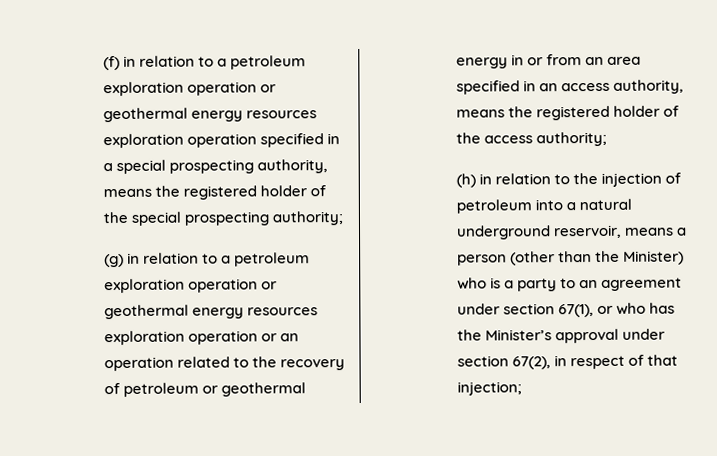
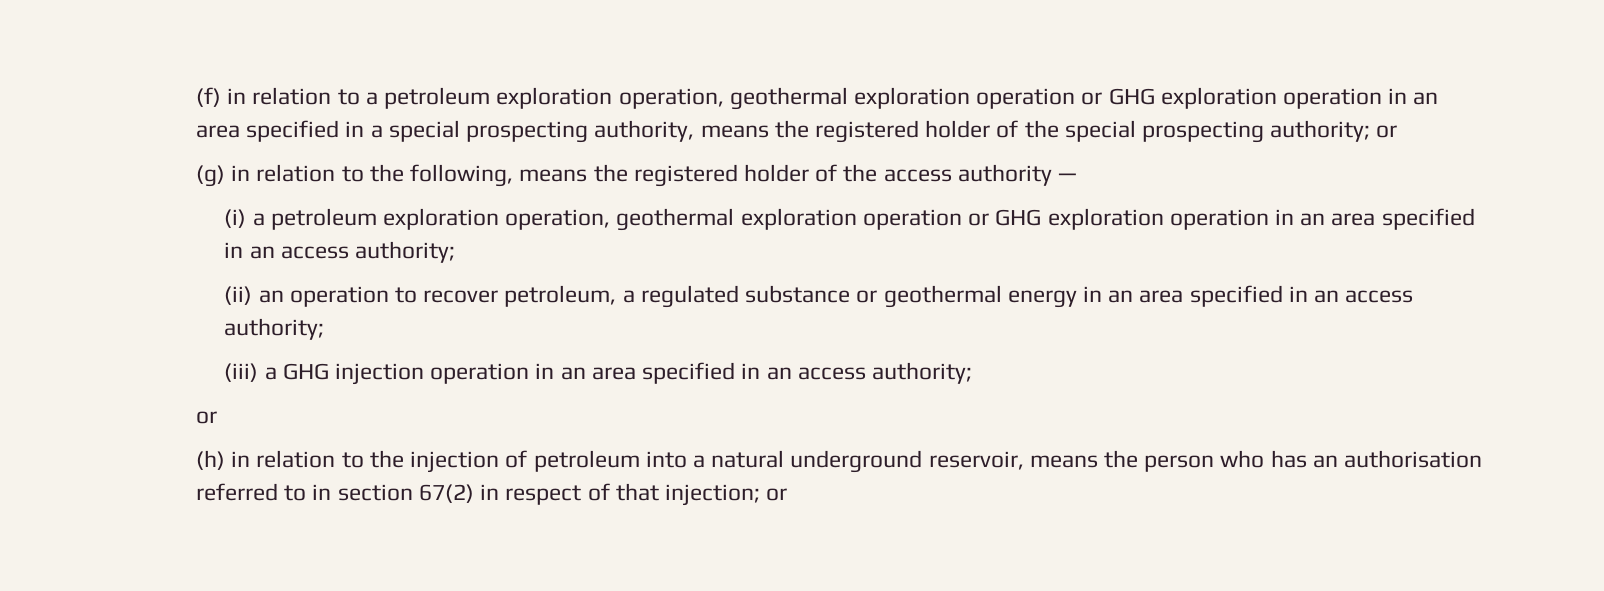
- (f) in relation to a petroleum exploration operation or geothermal energy resources exploration operation specified in a special prospecting authority, means the registered holder of the special prospecting authority;
+ (f) in relation to a petroleum exploration operation, geothermal exploration operation or GHG exploration operation in an area specified in a special prospecting authority, means the registered holder of the special prospecting authority; or
- (g) in relation to a petroleum exploration operation or geothermal energy resources exploration operation or an operation related to the recovery of petroleum or geothermal energy in or from an area specified in an access authority, means the registered holder of the access authority;
+ (g) in relation to the following, means the registered holder of the access authority —
+ (i) a petroleum exploration operation, geothermal exploration operation or GHG exploration operation in an area specified in an access authority;
+ (ii) an operation to recover petroleum, a regulated substance or geothermal energy in an area specified in an access authority;
+ (iii) a GHG injection operation in an area specified in an access authority;
+ or
- (h) in relation to the injection of petroleum into a natural underground reservoir, means a person (other than the Minister) who is a party to an agreement under section 67(1), or who has the Minister’s approval under section 67(2), in respect of that injection;
+ (h) in relation to the injection of petroleum into a natural underground reservoir, means the person who has an authorisation referred to in section 67(2) in respect of that injection; or

